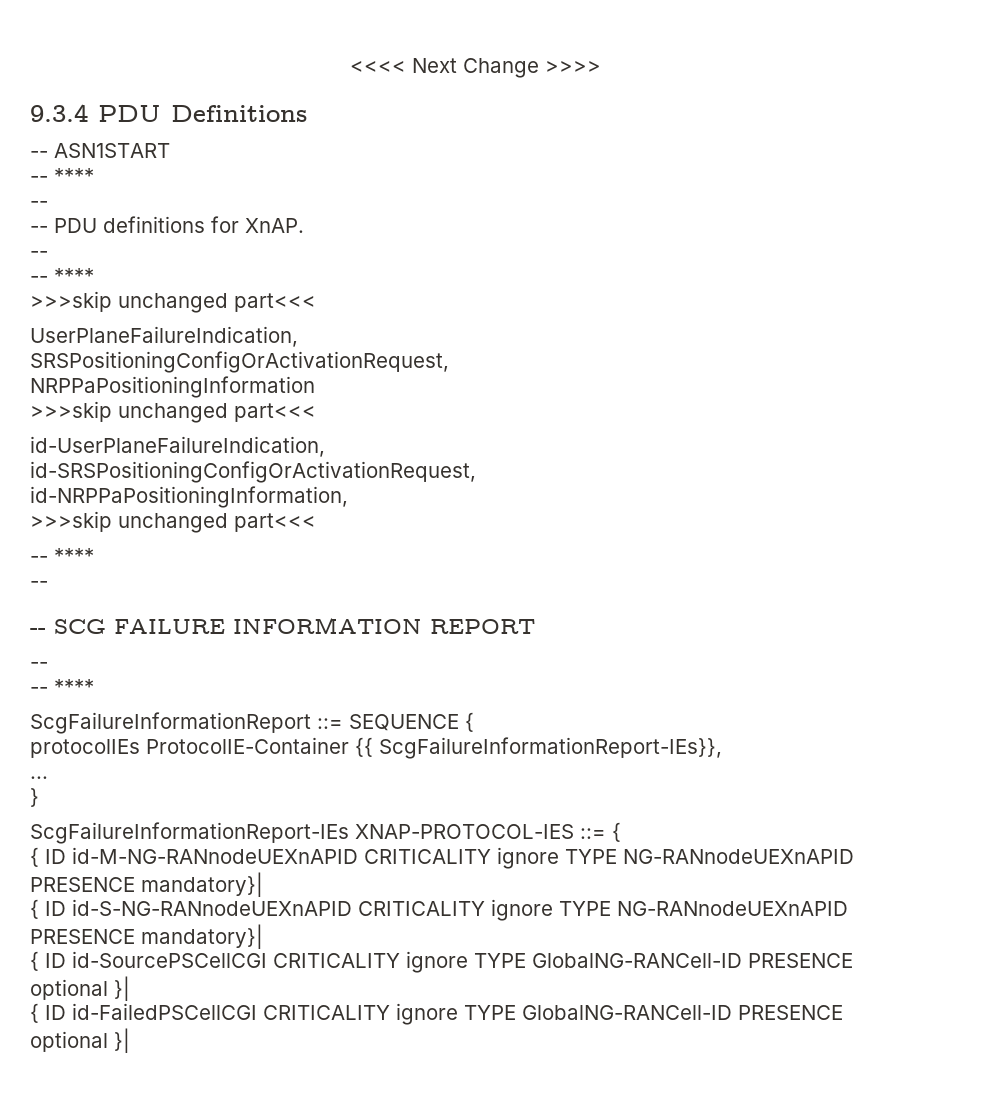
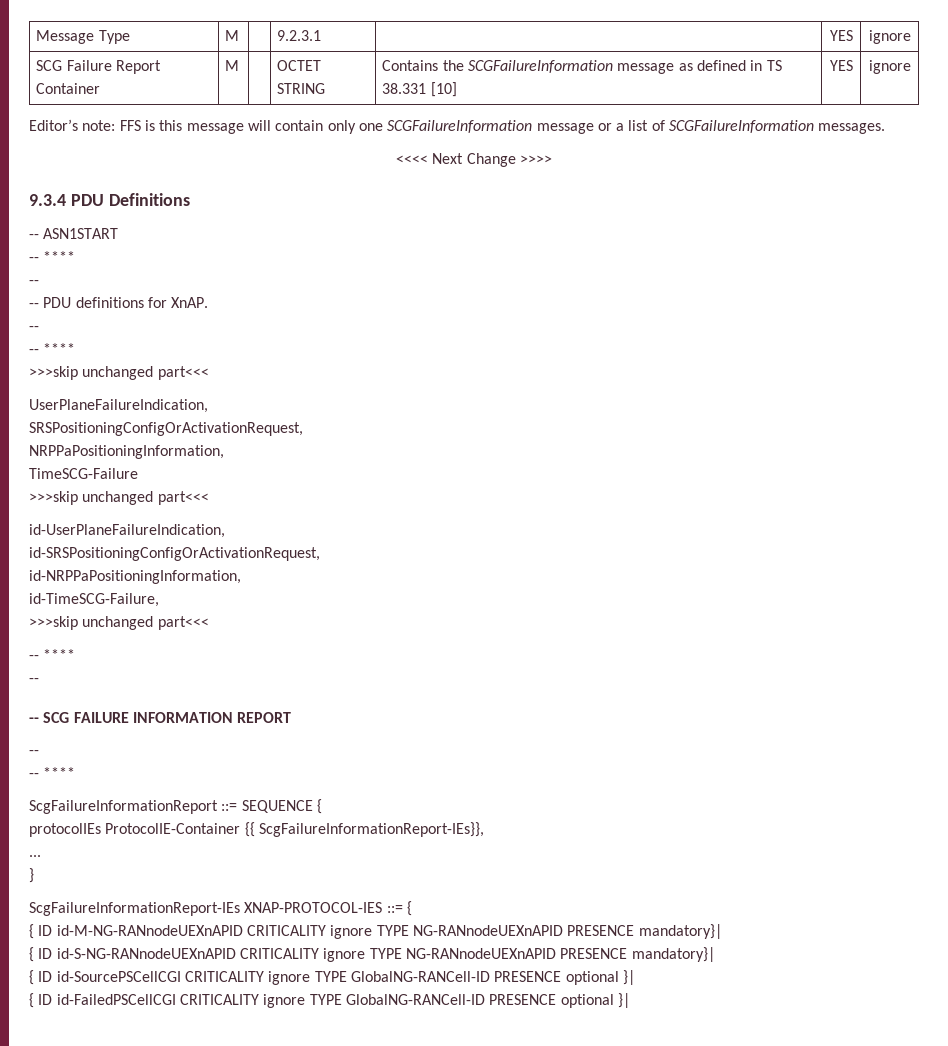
+ Message Type | M | | 9.2.3.1 | | YES | ignore
+ SCG Failure Report Container | M | | OCTET STRING | Contains the SCGFailureInformation message as defined in TS 38.331 [10] | YES | ignore
+ Editor’s note: FFS is this message will contain only one SCGFailureInformation message or a list of SCGFailureInformation messages.
- NRPPaPositioningInformation
+ NRPPaPositioningInformation,
+ TimeSCG-Failure
+ id-TimeSCG-Failure,

